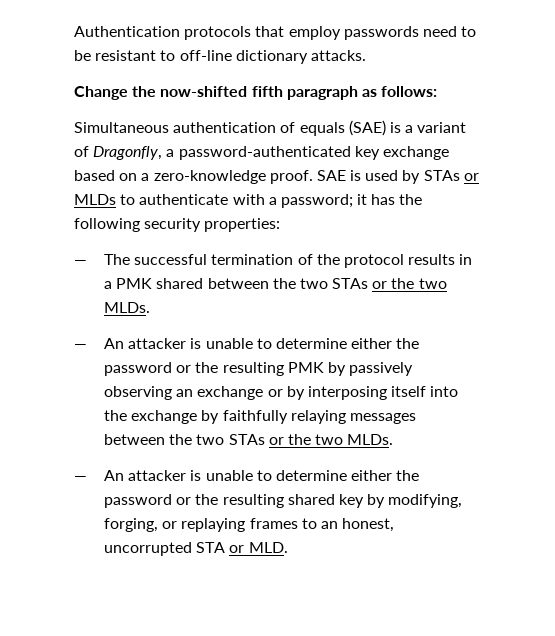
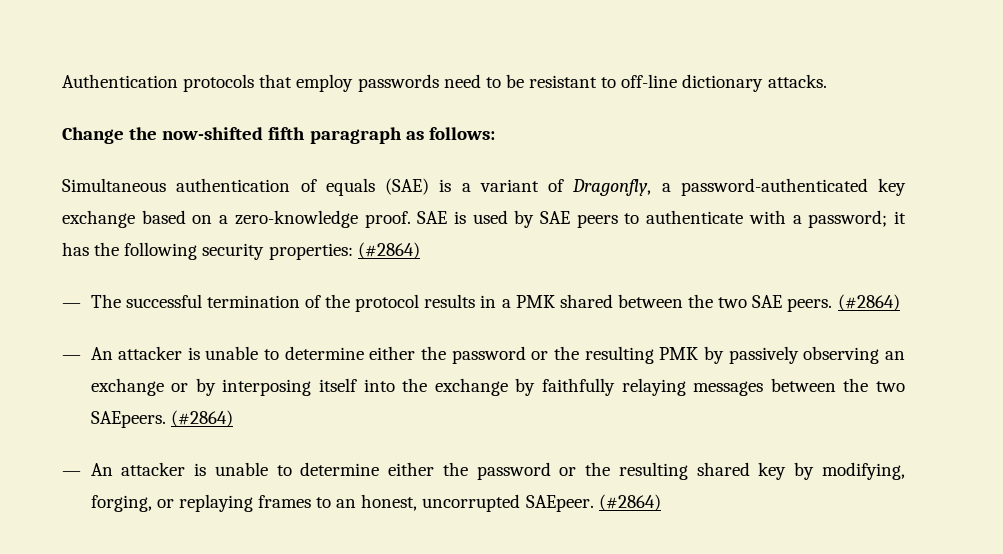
- SAE is used by STAs or MLDs to authenticate with a password; it has the following security properties:
+ SAE is used by SAE peers to authenticate with a password; it has the following security properties: (#2864)
- — The successful termination of the protocol results in a PMK shared between the two STAs or the two MLDs.
+ — The successful termination of the protocol results in a PMK shared between the two SAE peers. (#2864)
- — An attacker is unable to determine either the password or the resulting PMK by passively observing an exchange or by interposing itself into the exchange by faithfully relaying messages between the two STAs or the two MLDs.
+ — An attacker is unable to determine either the password or the resulting PMK by passively observing an exchange or by interposing itself into the exchange by faithfully relaying messages between the two SAEpeers. (#2864)
- — An attacker is unable to determine either the password or the resulting shared key by modifying, forging, or replaying frames to an honest, uncorrupted STA or MLD.
+ — An attacker is unable to determine either the password or the resulting shared key by modifying, forging, or replaying frames to an honest, uncorrupted SAEpeer. (#2864)

